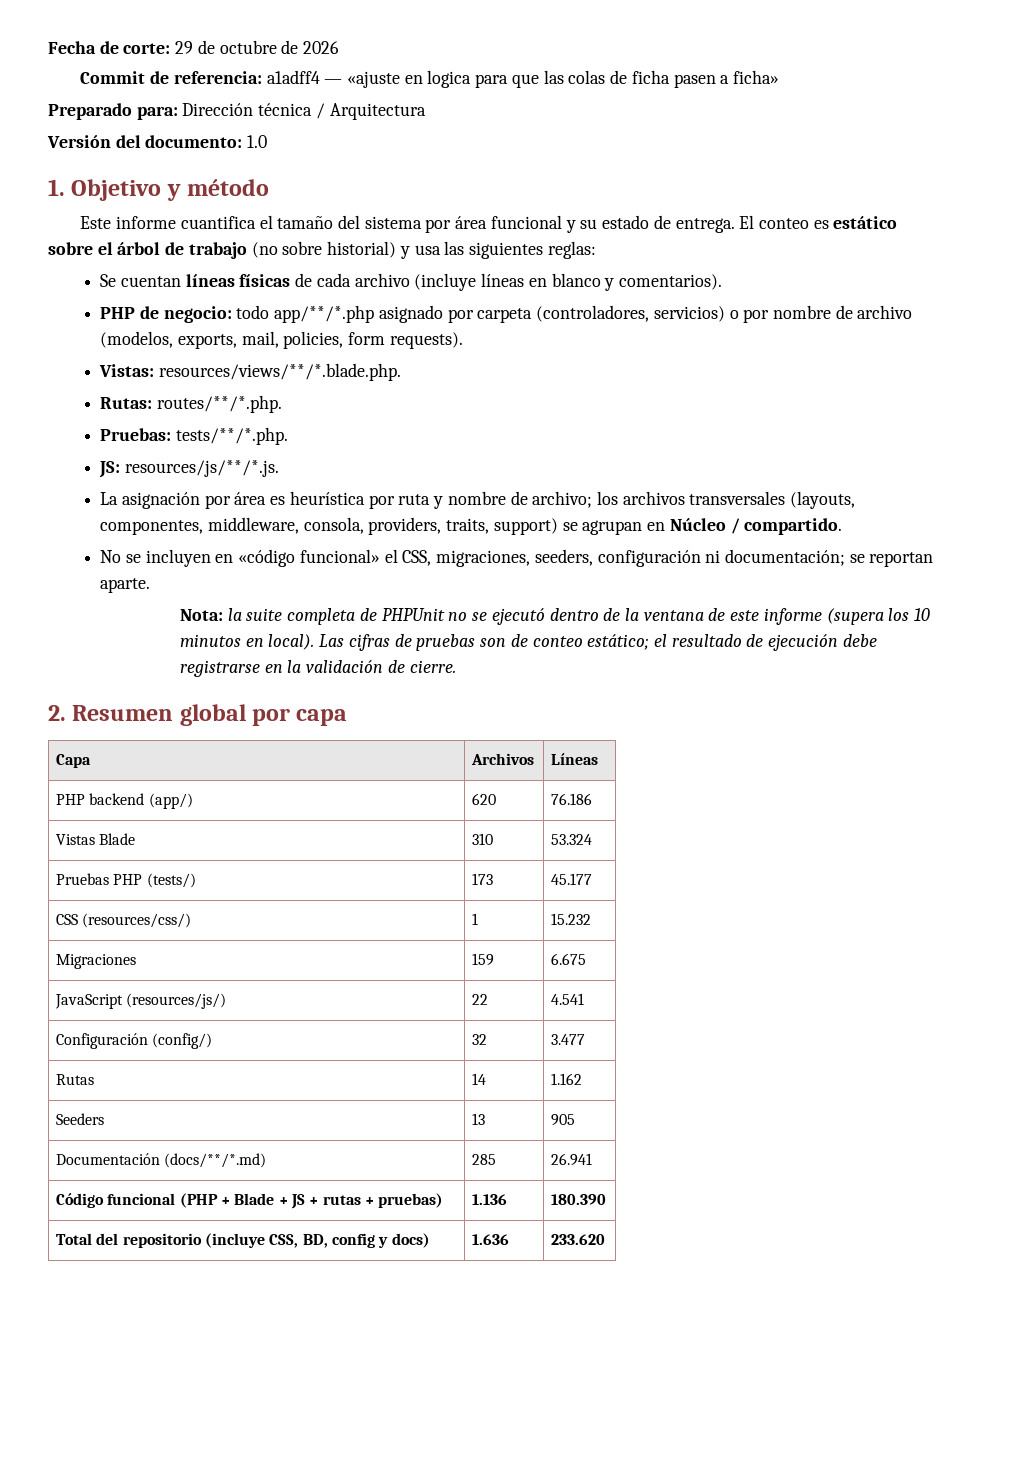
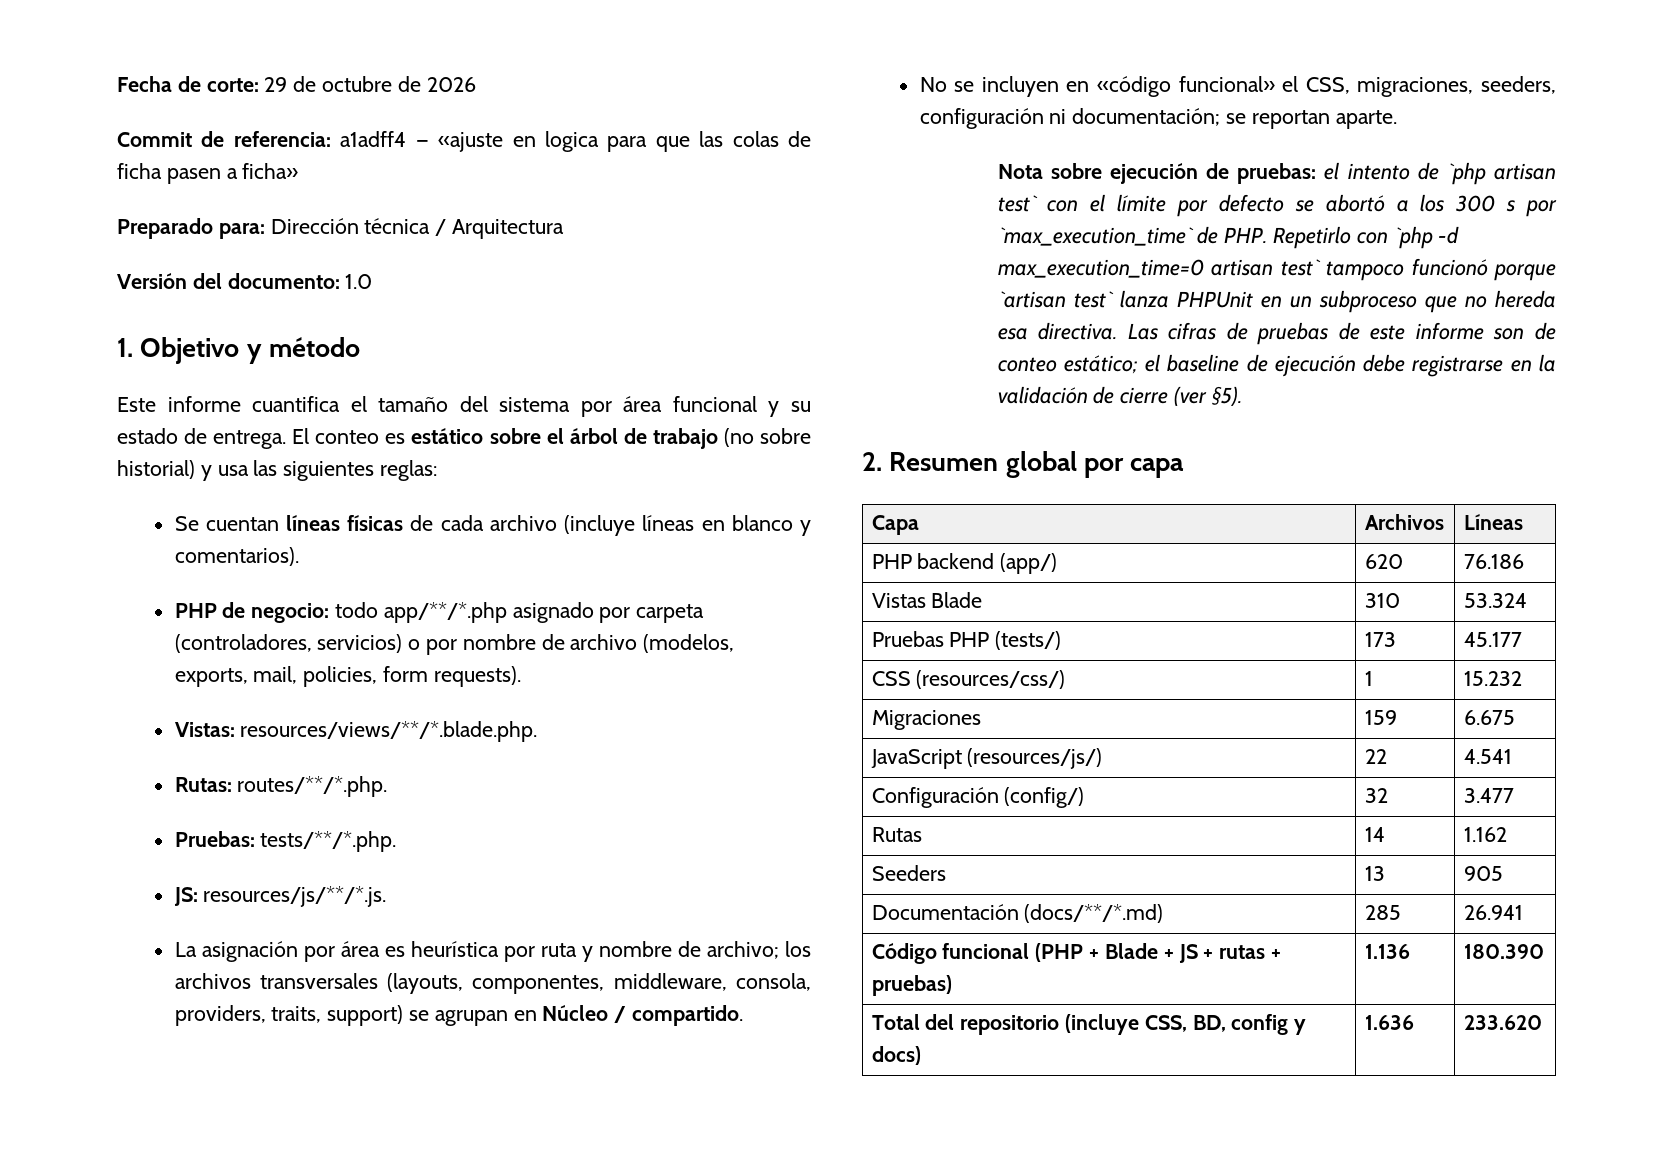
- Nota: la suite completa de PHPUnit no se ejecutó dentro de la ventana de este informe (supera los 10 minutos en local).
+ Nota sobre ejecución de pruebas: el intento de `php artisan test` con el límite por defecto se abortó a los 300 s por `max_execution_time` de PHP. Repetirlo con `php -d max_execution_time=0 artisan test` tampoco funcionó porque `artisan test` lanza PHPUnit en un subproceso que no hereda esa directiva.
- Las cifras de pruebas son de conteo estático; el resultado de ejecución debe registrarse en la validación de cierre.
+ Las cifras de pruebas de este informe son de conteo estático; el baseline de ejecución debe registrarse en la validación de cierre (ver §5).

